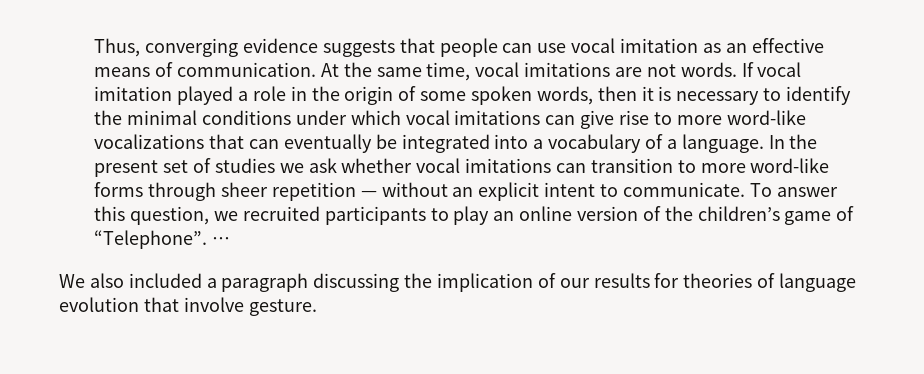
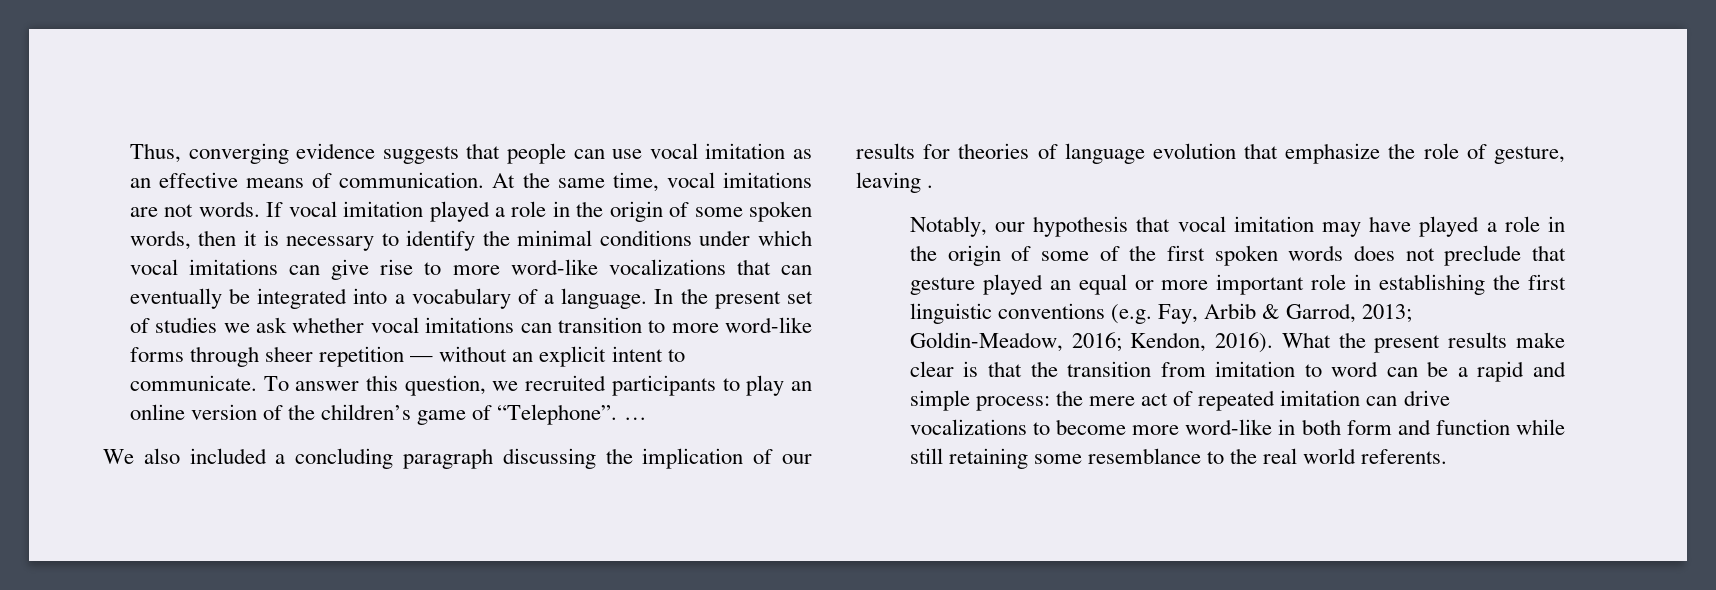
- We also included a paragraph discussing the implication of our results for theories of language evolution that involve gesture.
+ We also included a concluding paragraph discussing the implication of our results for theories of language evolution that emphasize the role of gesture, leaving .
+ Notably, our hypothesis that vocal imitation may have played a role in the origin of some of the first spoken words does not preclude that gesture played an equal or more important role in establishing the first linguistic conventions (e.g. Fay, Arbib & Garrod, 2013; Goldin-Meadow, 2016; Kendon, 2016). What the present results make clear is that the transition from imitation to word can be a rapid and simple process: the mere act of repeated imitation can drive vocalizations to become more word-like in both form and function while still retaining some resemblance to the real world referents.

